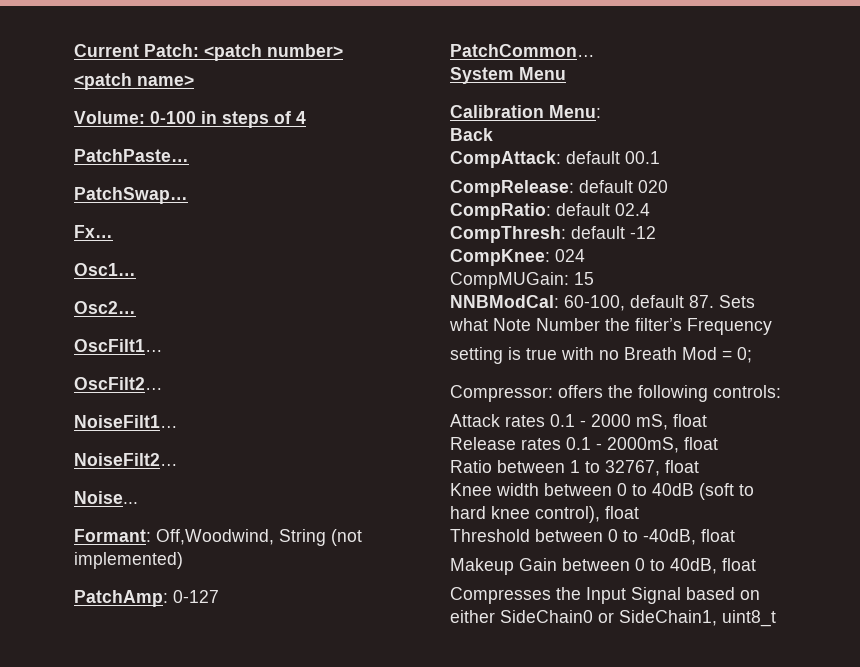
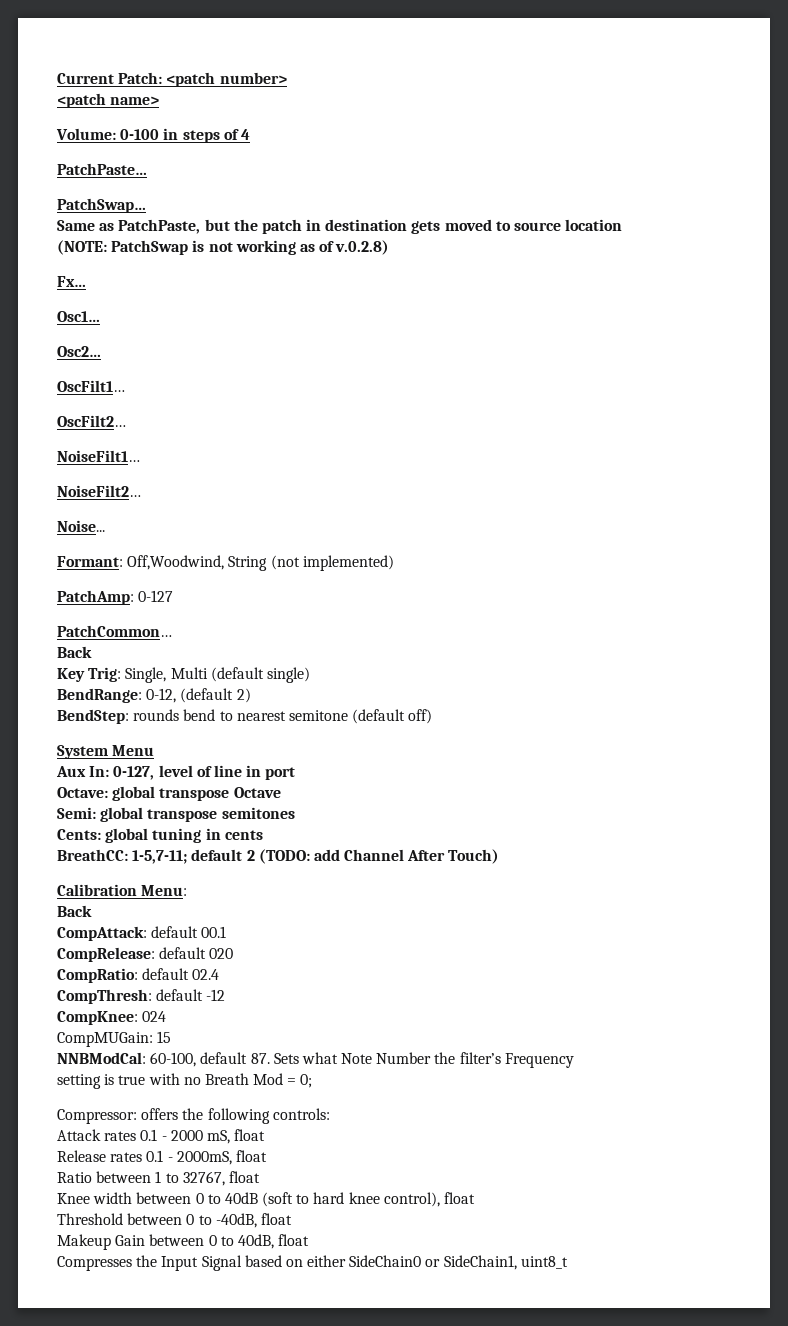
+ Same as PatchPaste, but the patch in destination gets moved to source location
+ (NOTE: PatchSwap is not working as of v.0.2.8)
  PatchCommon…
+ Back
+ Key Trig: Single, Multi (default single)
+ BendRange: 0-12, (default 2)
+ BendStep: rounds bend to nearest semitone (default off)
  System Menu
+ Aux In: 0-127, level of line in port
+ Octave: global transpose Octave
+ Semi: global transpose semitones
+ Cents: global tuning in cents
+ BreathCC: 1-5,7-11; default 2 (TODO: add Channel After Touch)

